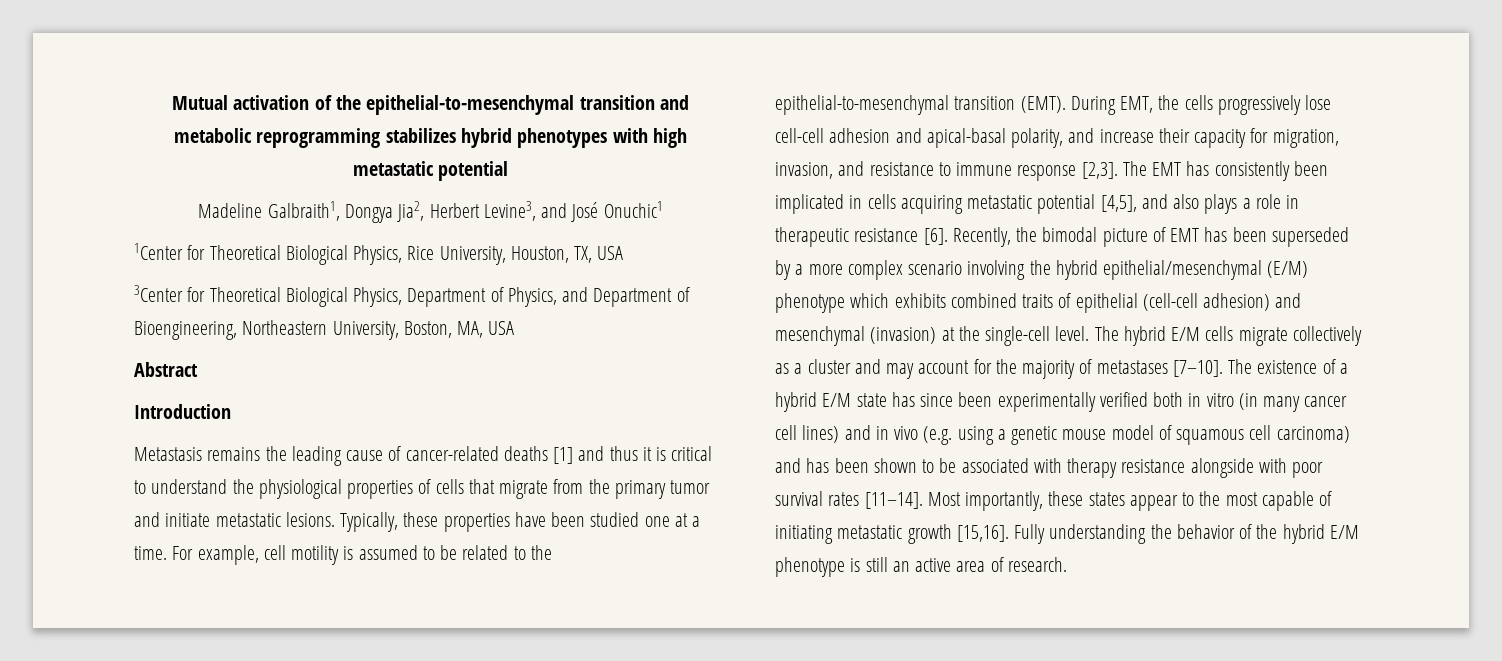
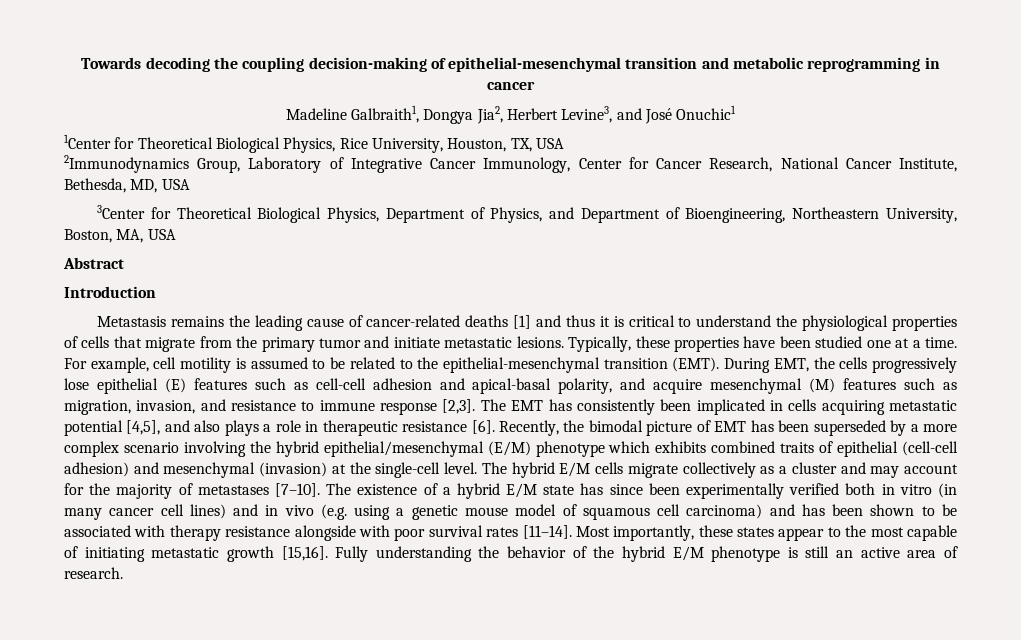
- Mutual activation of the epithelial-to-mesenchymal transition and metabolic reprogramming stabilizes hybrid phenotypes with high metastatic potential
+ Towards decoding the coupling decision-making of epithelial-mesenchymal transition and metabolic reprogramming in cancer
+ 2Immunodynamics Group, Laboratory of Integrative Cancer Immunology, Center for Cancer Research, National Cancer Institute, Bethesda, MD, USA
- For example, cell motility is assumed to be related to the epithelial-to-mesenchymal transition (EMT).
+ For example, cell motility is assumed to be related to the epithelial-mesenchymal transition (EMT).
- During EMT, the cells progressively lose cell-cell adhesion and apical-basal polarity, and increase their capacity for migration, invasion, and resistance to immune response [2,3].
+ During EMT, the cells progressively lose epithelial (E) features such as cell-cell adhesion and apical-basal polarity, and acquire mesenchymal (M) features such as migration, invasion, and resistance to immune response [2,3].

